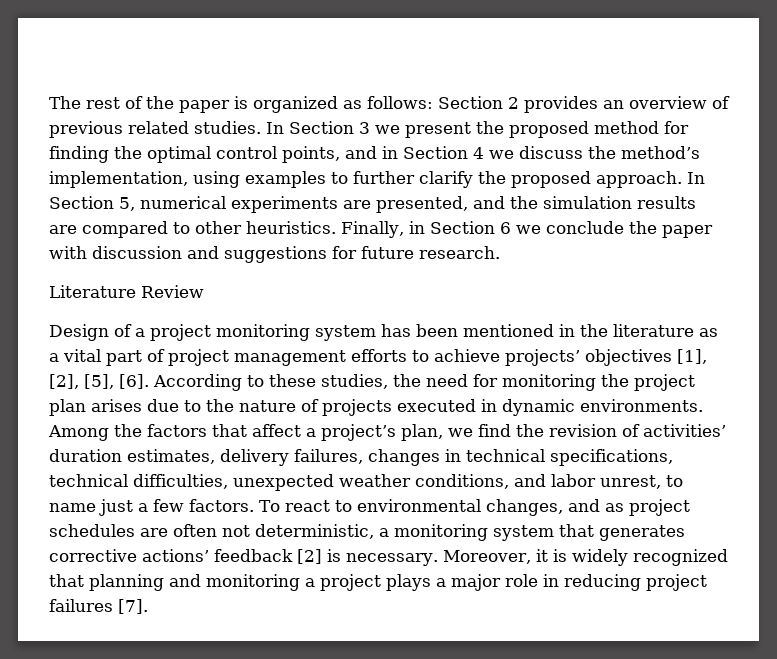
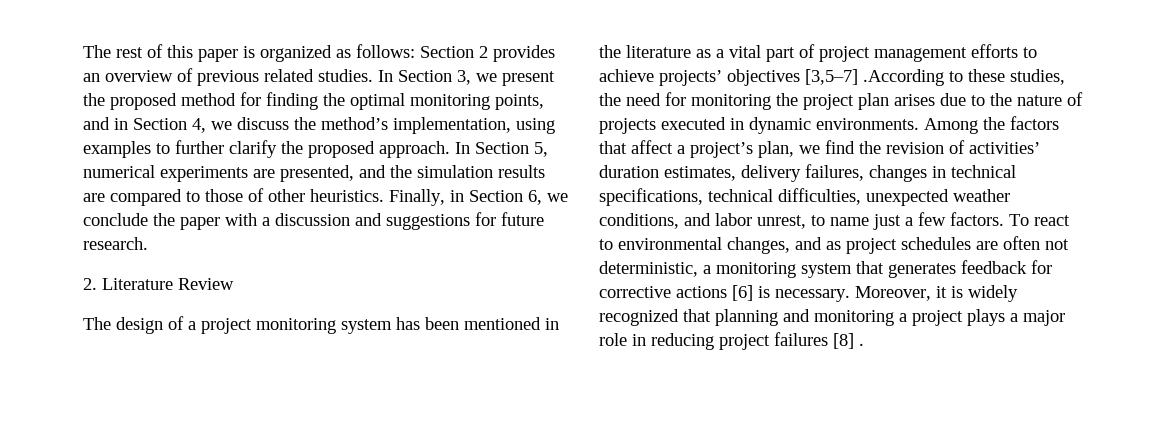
- The rest of the paper is organized as follows: Section 2 provides an overview of previous related studies.
+ The rest of this paper is organized as follows: Section 2 provides an overview of previous related studies.
- In Section 3 we present the proposed method for finding the optimal control points, and in Section 4 we discuss the method’s implementation, using examples to further clarify the proposed approach.
+ In Section 3, we present the proposed method for finding the optimal monitoring points, and in Section 4, we discuss the method’s implementation, using examples to further clarify the proposed approach.
- In Section 5, numerical experiments are presented, and the simulation results are compared to other heuristics.
+ In Section 5, numerical experiments are presented, and the simulation results are compared to those of other heuristics.
- Finally, in Section 6 we conclude the paper with discussion and suggestions for future research.
+ Finally, in Section 6, we conclude the paper with a discussion and suggestions for future research.
- Literature Review
+ 2. Literature Review
- Design of a project monitoring system has been mentioned in the literature as a vital part of project management efforts to achieve projects’ objectives [1], [2], [5], [6]. According to these studies, the need for monitoring the project plan arises due to the nature of projects executed in dynamic environments.
+ The design of a project monitoring system has been mentioned in the literature as a vital part of project management efforts to achieve projects’ objectives [3,5–7] .According to these studies, the need for monitoring the project plan arises due to the nature of projects executed in dynamic environments.
- To react to environmental changes, and as project schedules are often not deterministic, a monitoring system that generates corrective actions’ feedback [2] is necessary.
+ To react to environmental changes, and as project schedules are often not deterministic, a monitoring system that generates feedback for corrective actions [6] is necessary.
- Moreover, it is widely recognized that planning and monitoring a project plays a major role in reducing project failures [7].
+ Moreover, it is widely recognized that planning and monitoring a project plays a major role in reducing project failures [8] .

